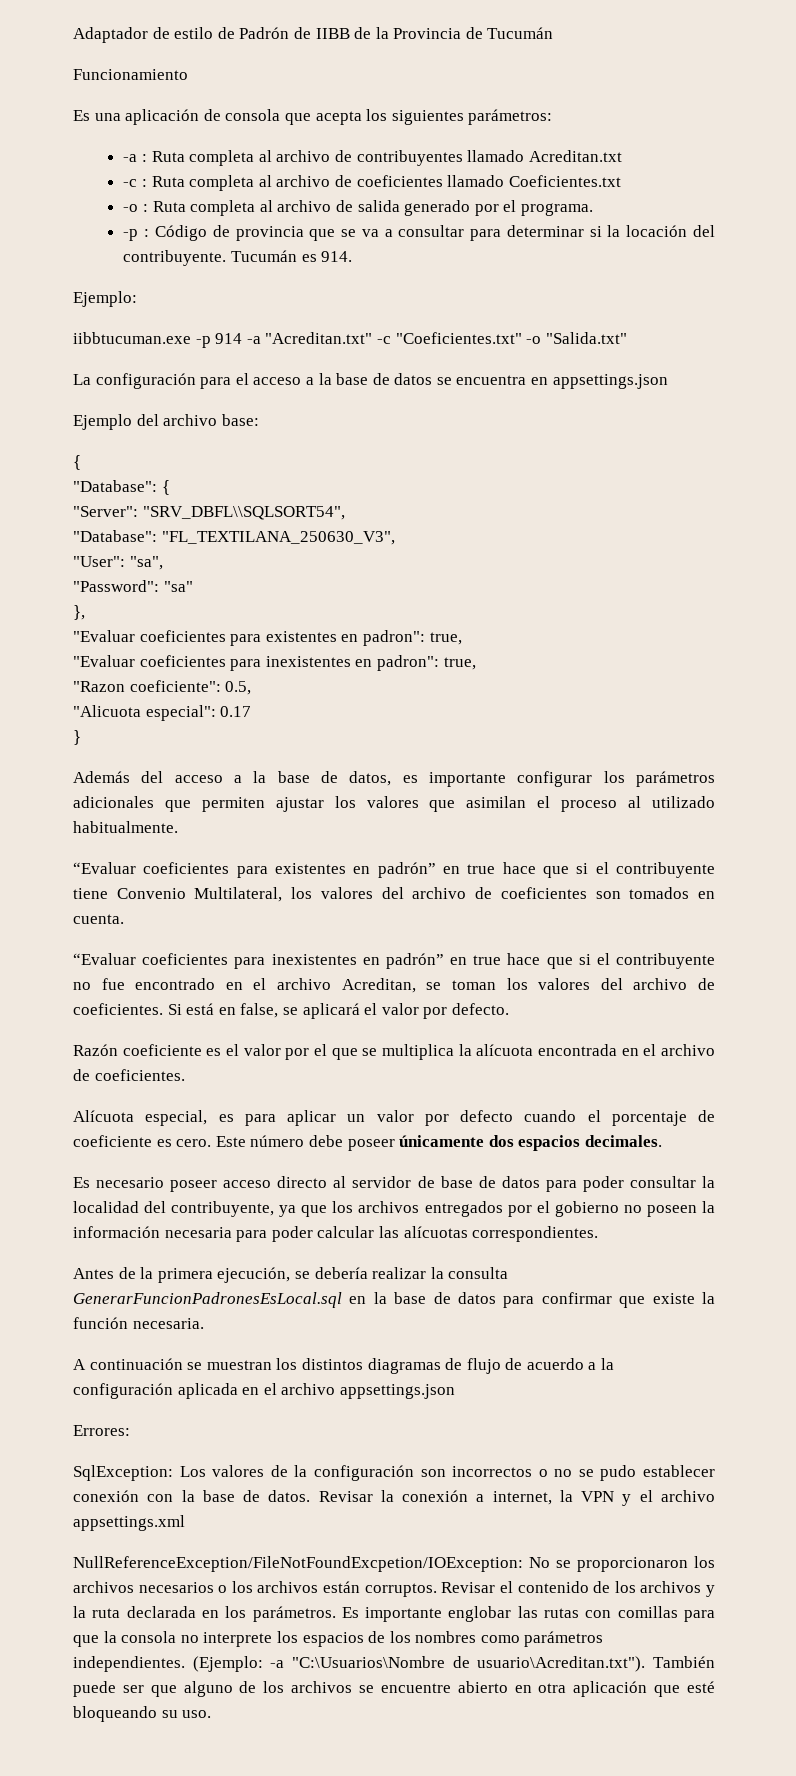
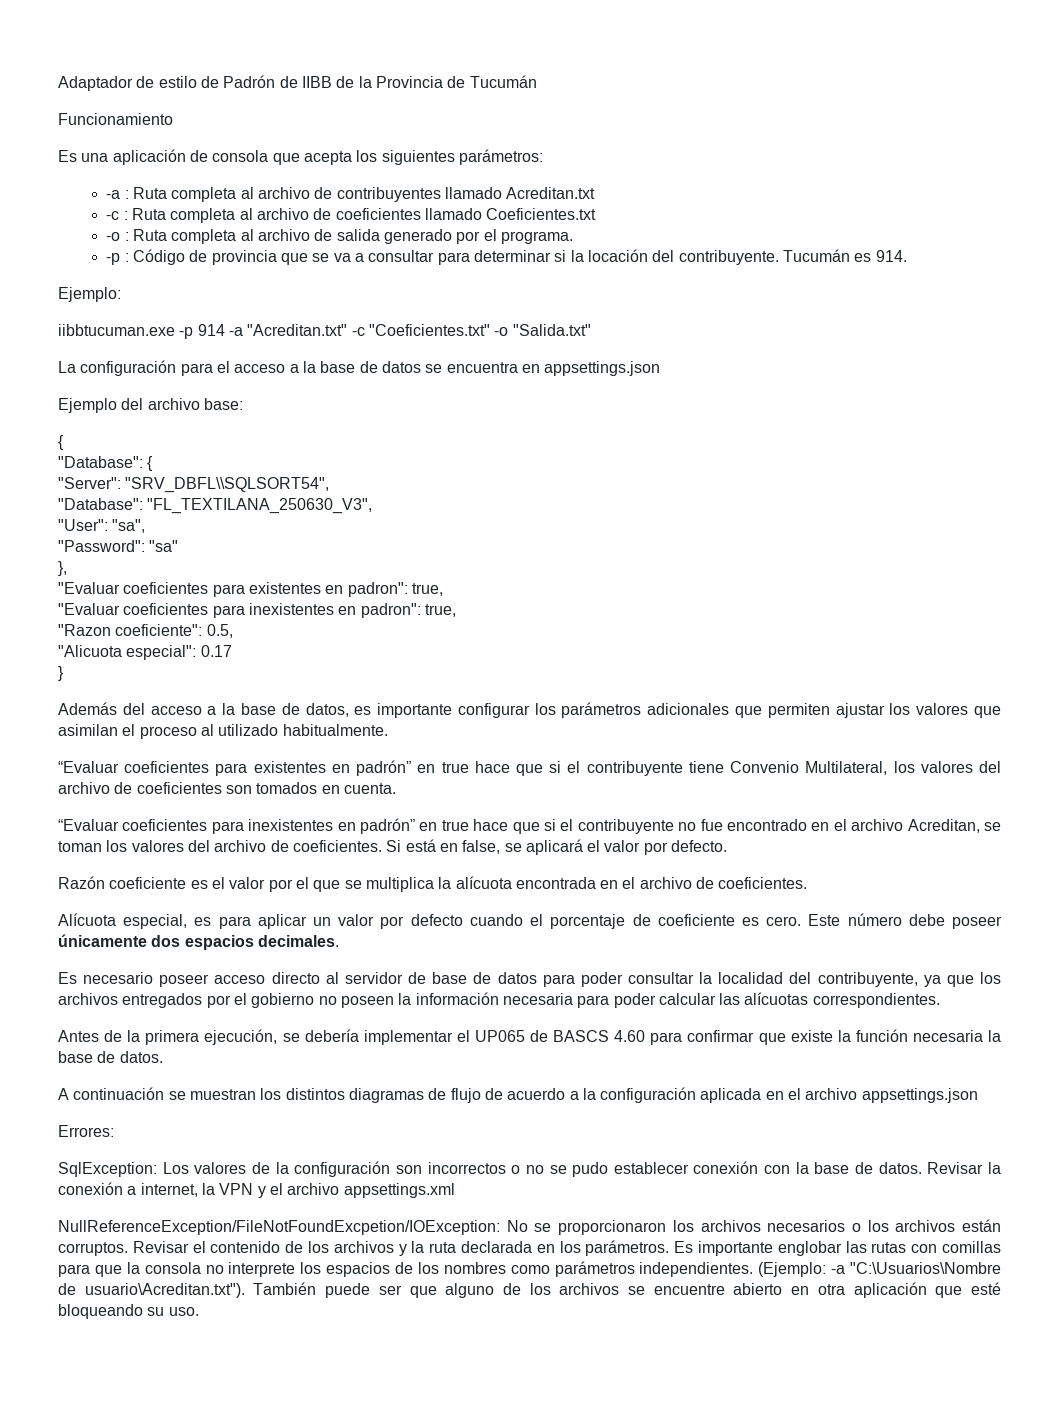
- Antes de la primera ejecución, se debería realizar la consulta GenerarFuncionPadronesEsLocal.sql en la base de datos para confirmar que existe la función necesaria.
+ Antes de la primera ejecución, se debería implementar el UP065 de BASCS 4.60 para confirmar que existe la función necesaria la base de datos.

